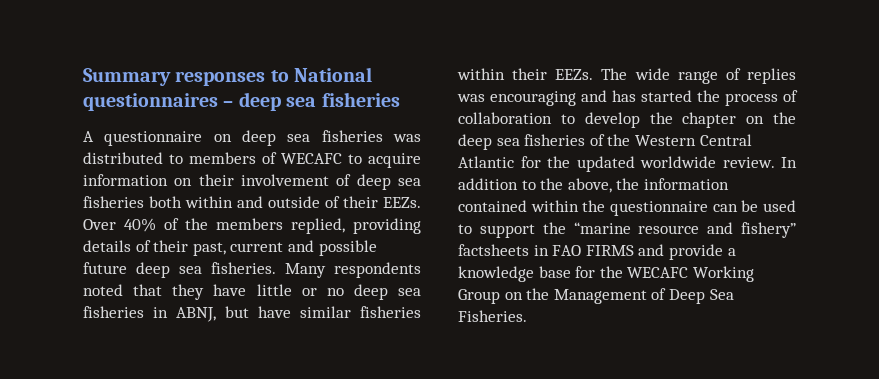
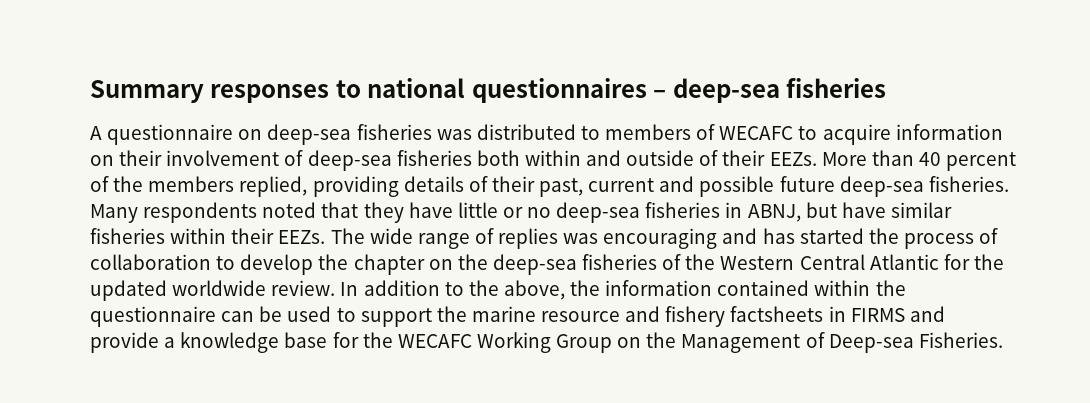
- Summary responses to National questionnaires – deep sea fisheries
+ Summary responses to national questionnaires – deep-sea fisheries
- A questionnaire on deep sea fisheries was distributed to members of WECAFC to acquire information on their involvement of deep sea fisheries both within and outside of their EEZs.
+ A questionnaire on deep-sea fisheries was distributed to members of WECAFC to acquire information on their involvement of deep-sea fisheries both within and outside of their EEZs.
- Over 40% of the members replied, providing details of their past, current and possible future deep sea fisheries.
+ More than 40 percent of the members replied, providing details of their past, current and possible future deep-sea fisheries.
- Many respondents noted that they have little or no deep sea fisheries in ABNJ, but have similar fisheries within their EEZs.
+ Many respondents noted that they have little or no deep-sea fisheries in ABNJ, but have similar fisheries within their EEZs.
- The wide range of replies was encouraging and has started the process of collaboration to develop the chapter on the deep sea fisheries of the Western Central Atlantic for the updated worldwide review.
+ The wide range of replies was encouraging and has started the process of collaboration to develop the chapter on the deep-sea fisheries of the Western Central Atlantic for the updated worldwide review.
- In addition to the above, the information contained within the questionnaire can be used to support the “marine resource and fishery” factsheets in FAO FIRMS and provide a knowledge base for the WECAFC Working Group on the Management of Deep Sea Fisheries.
+ In addition to the above, the information contained within the questionnaire can be used to support the marine resource and fishery factsheets in FIRMS and provide a knowledge base for the WECAFC Working Group on the Management of Deep-sea Fisheries.

